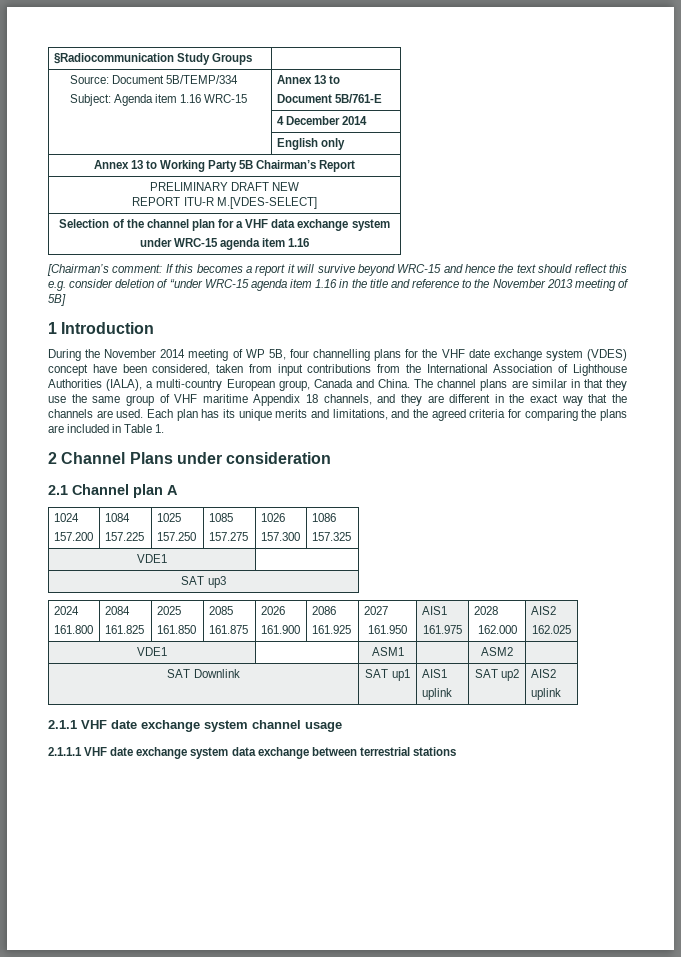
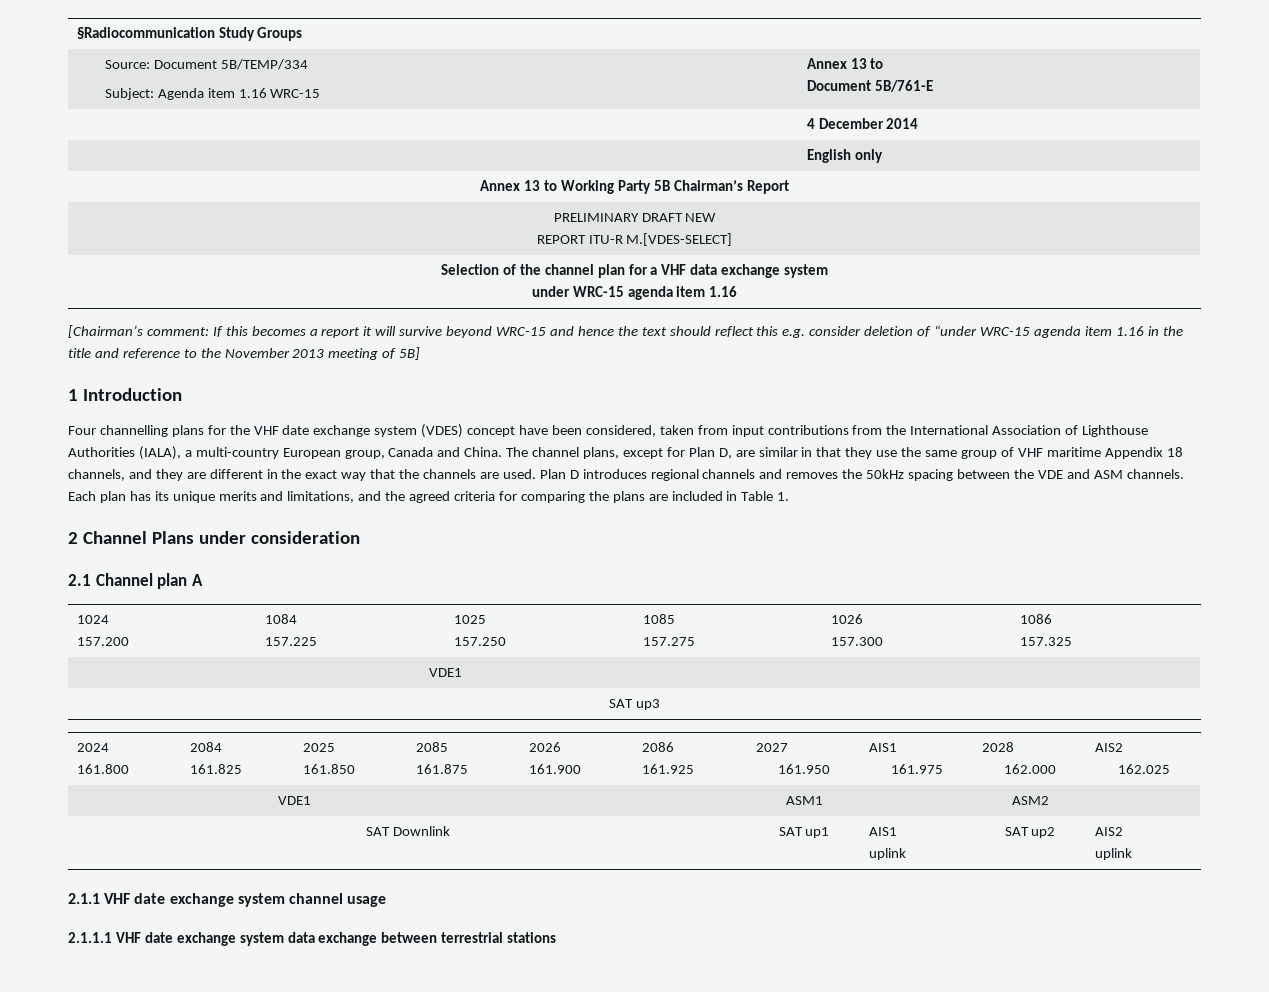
- During the November 2014 meeting of WP 5B, four channelling plans for the VHF date exchange system (VDES) concept have been considered, taken from input contributions from the International Association of Lighthouse Authorities (IALA), a multi-country European group, Canada and China.
+ Four channelling plans for the VHF date exchange system (VDES) concept have been considered, taken from input contributions from the International Association of Lighthouse Authorities (IALA), a multi-country European group, Canada and China.
- The channel plans are similar in that they use the same group of VHF maritime Appendix 18 channels, and they are different in the exact way that the channels are used.
+ The channel plans, except for Plan D, are similar in that they use the same group of VHF maritime Appendix 18 channels, and they are different in the exact way that the channels are used.
+ Plan D introduces regional channels and removes the 50kHz spacing between the VDE and ASM channels.

